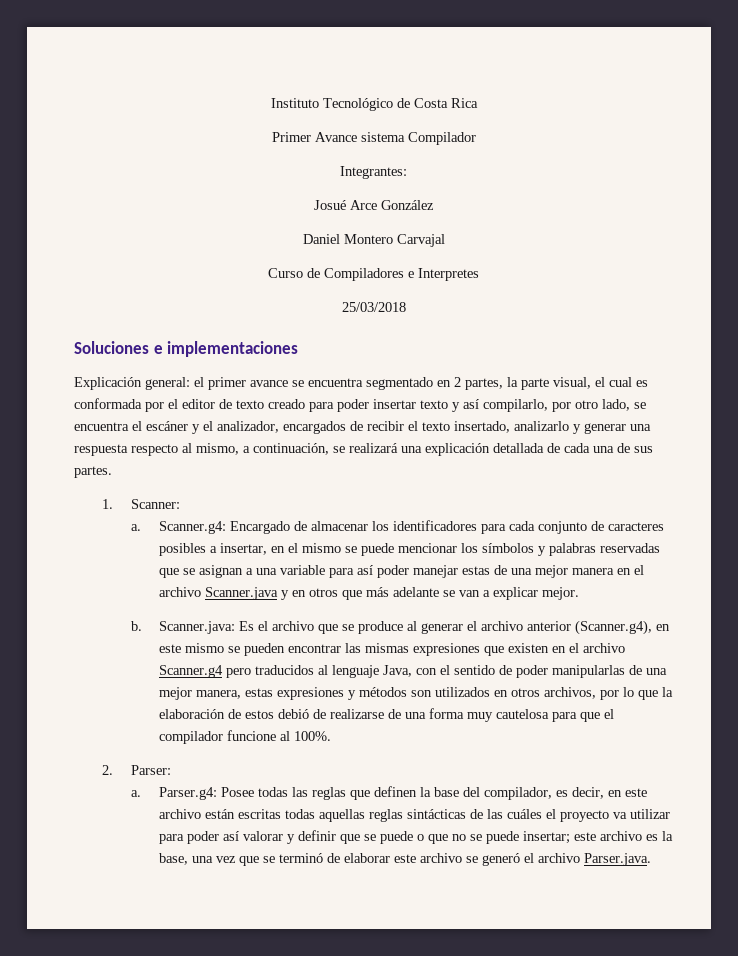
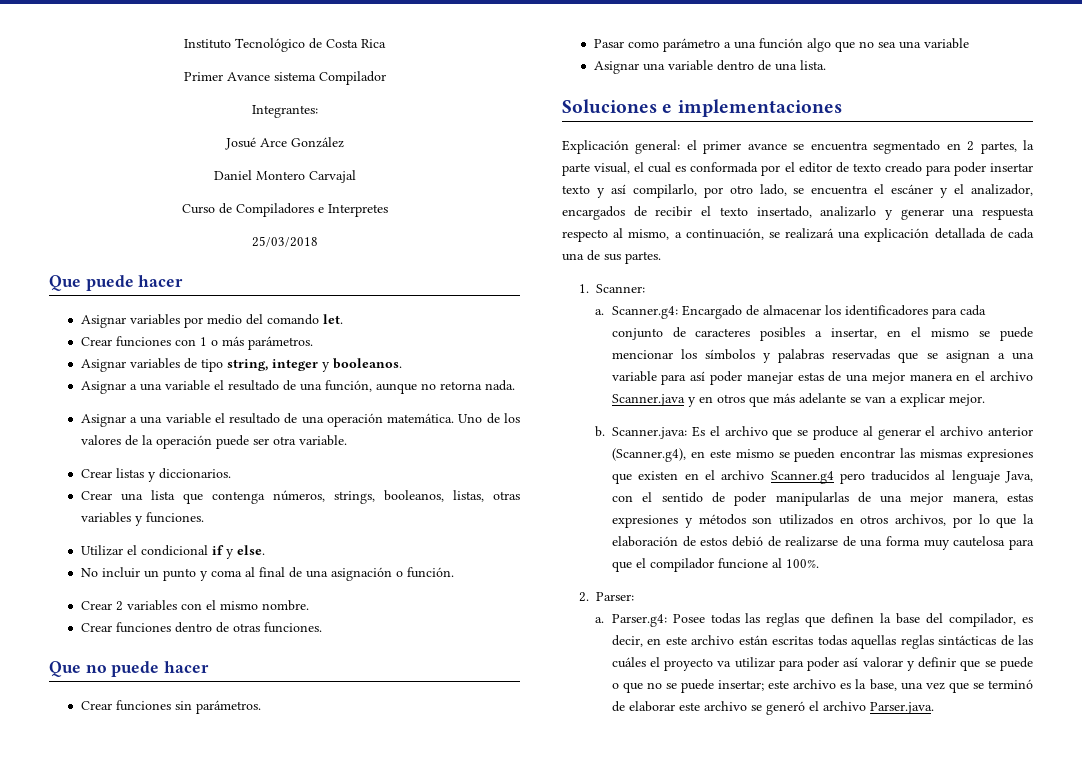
+ Que puede hacer
+ Asignar variables por medio del comando let.
+ Crear funciones con 1 o más parámetros.
+ Asignar variables de tipo string, integer y booleanos.
+ Asignar a una variable el resultado de una función, aunque no retorna nada.
+ Asignar a una variable el resultado de una operación matemática. Uno de los valores de la operación puede ser otra variable.
+ Crear listas y diccionarios.
+ Crear una lista que contenga números, strings, booleanos, listas, otras variables y funciones.
+ Utilizar el condicional if y else.
+ No incluir un punto y coma al final de una asignación o función.
+ Crear 2 variables con el mismo nombre.
+ Crear funciones dentro de otras funciones.
+ Que no puede hacer
+ Crear funciones sin parámetros.
+ Pasar como parámetro a una función algo que no sea una variable
+ Asignar una variable dentro de una lista.

